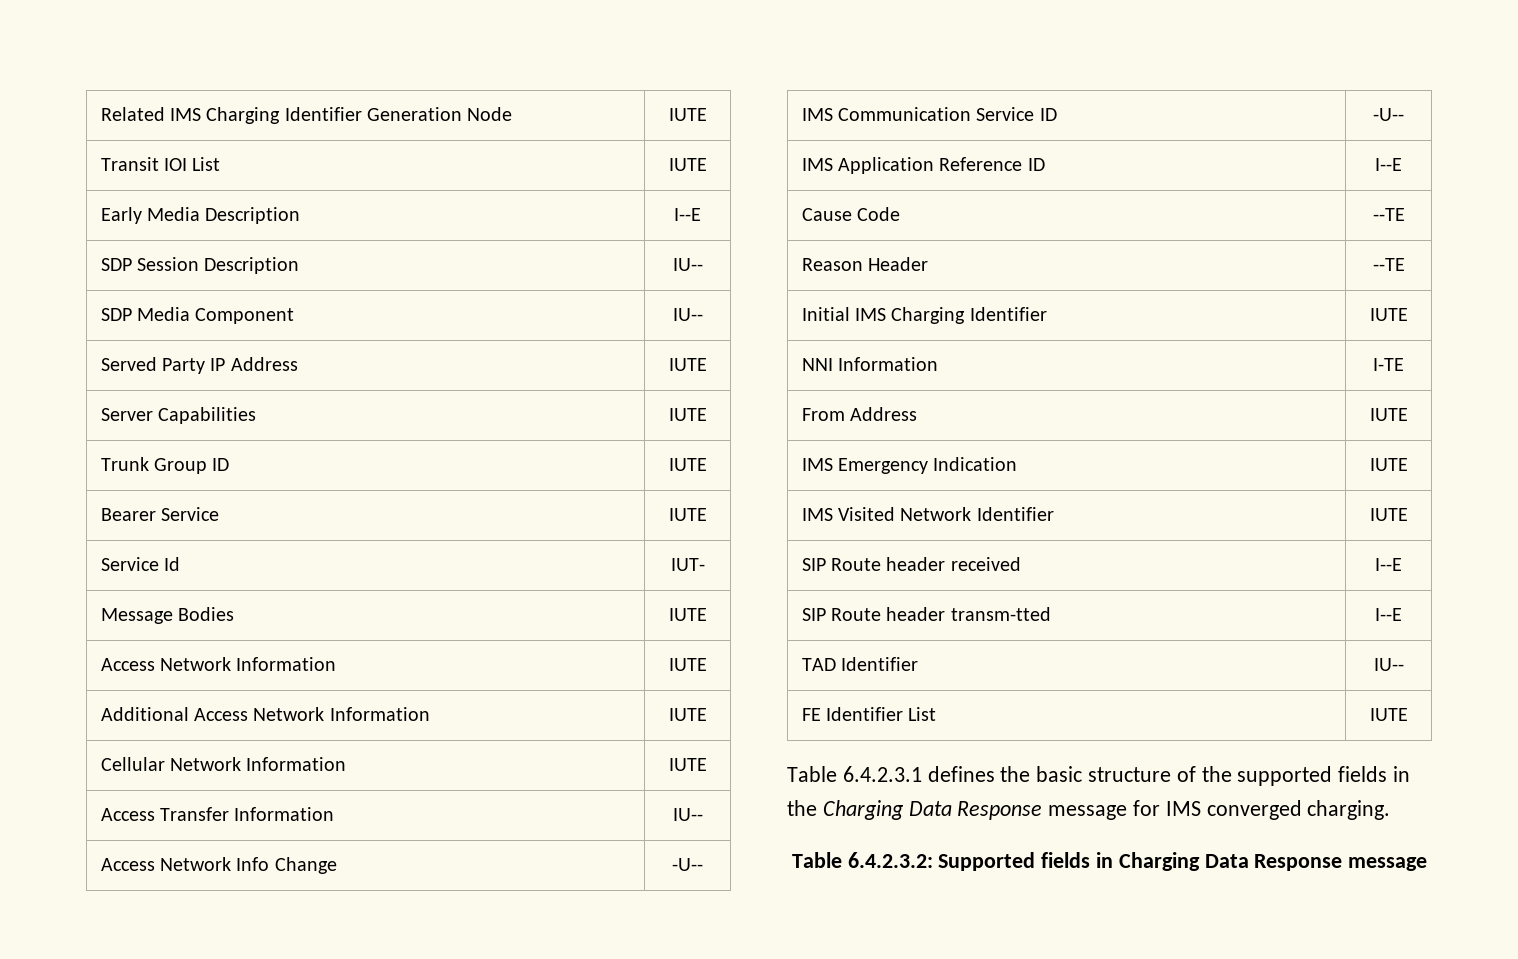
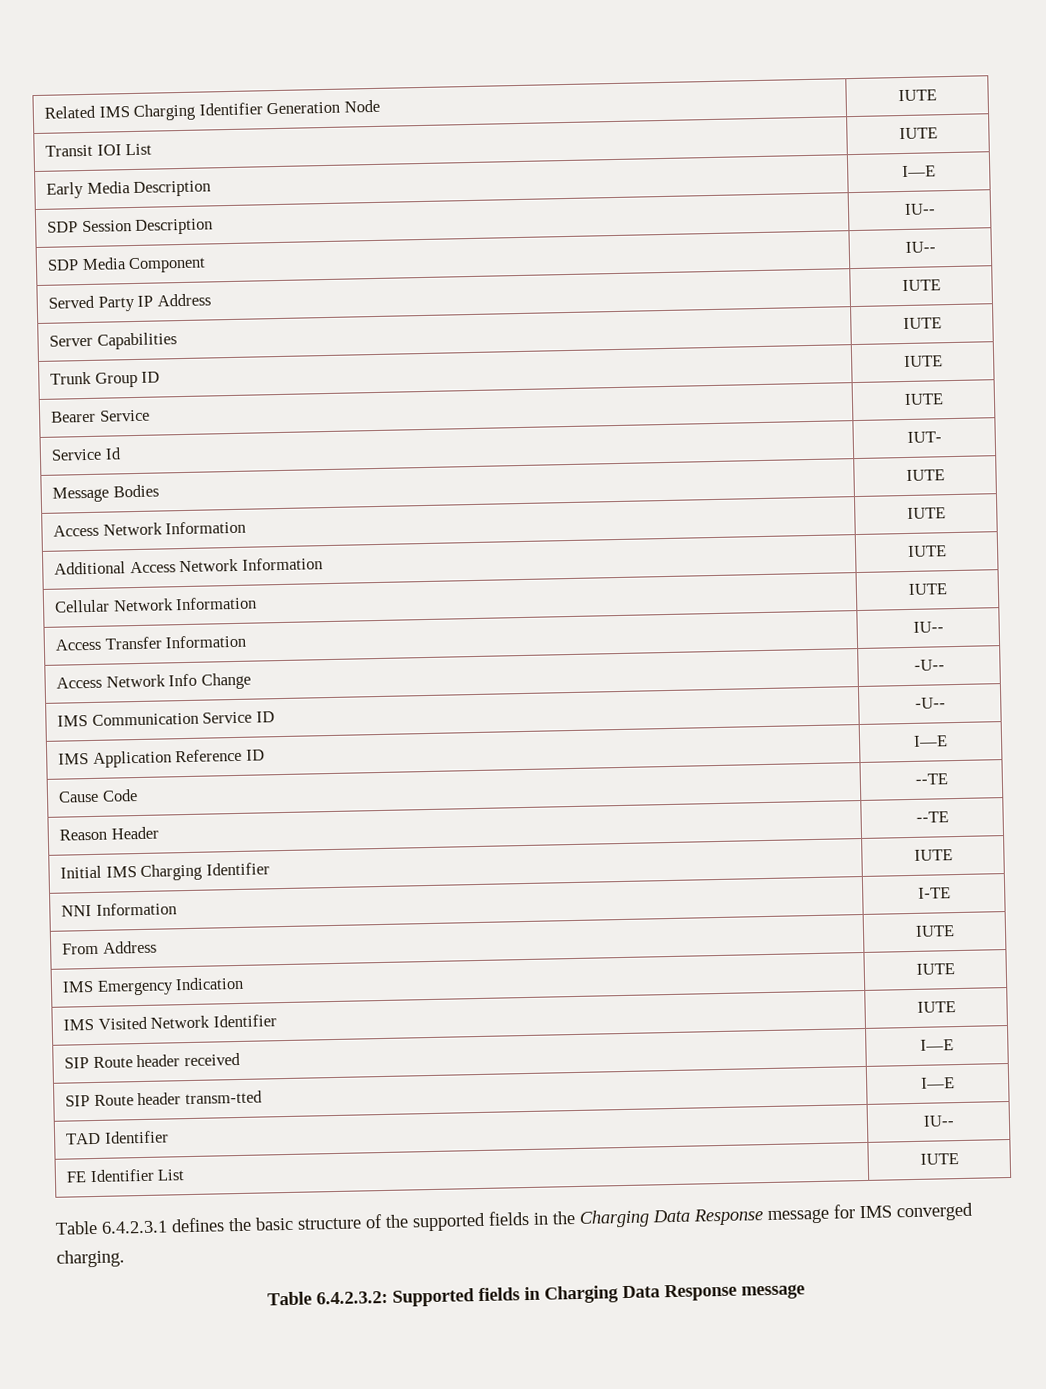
- Early Media Description | I--E
+ Early Media Description | I—E
- IMS Application Reference ID | I--E
+ IMS Application Reference ID | I—E
- SIP Route header received | I--E
+ SIP Route header received | I—E
- SIP Route header transm-tted | I--E
+ SIP Route header transm-tted | I—E

